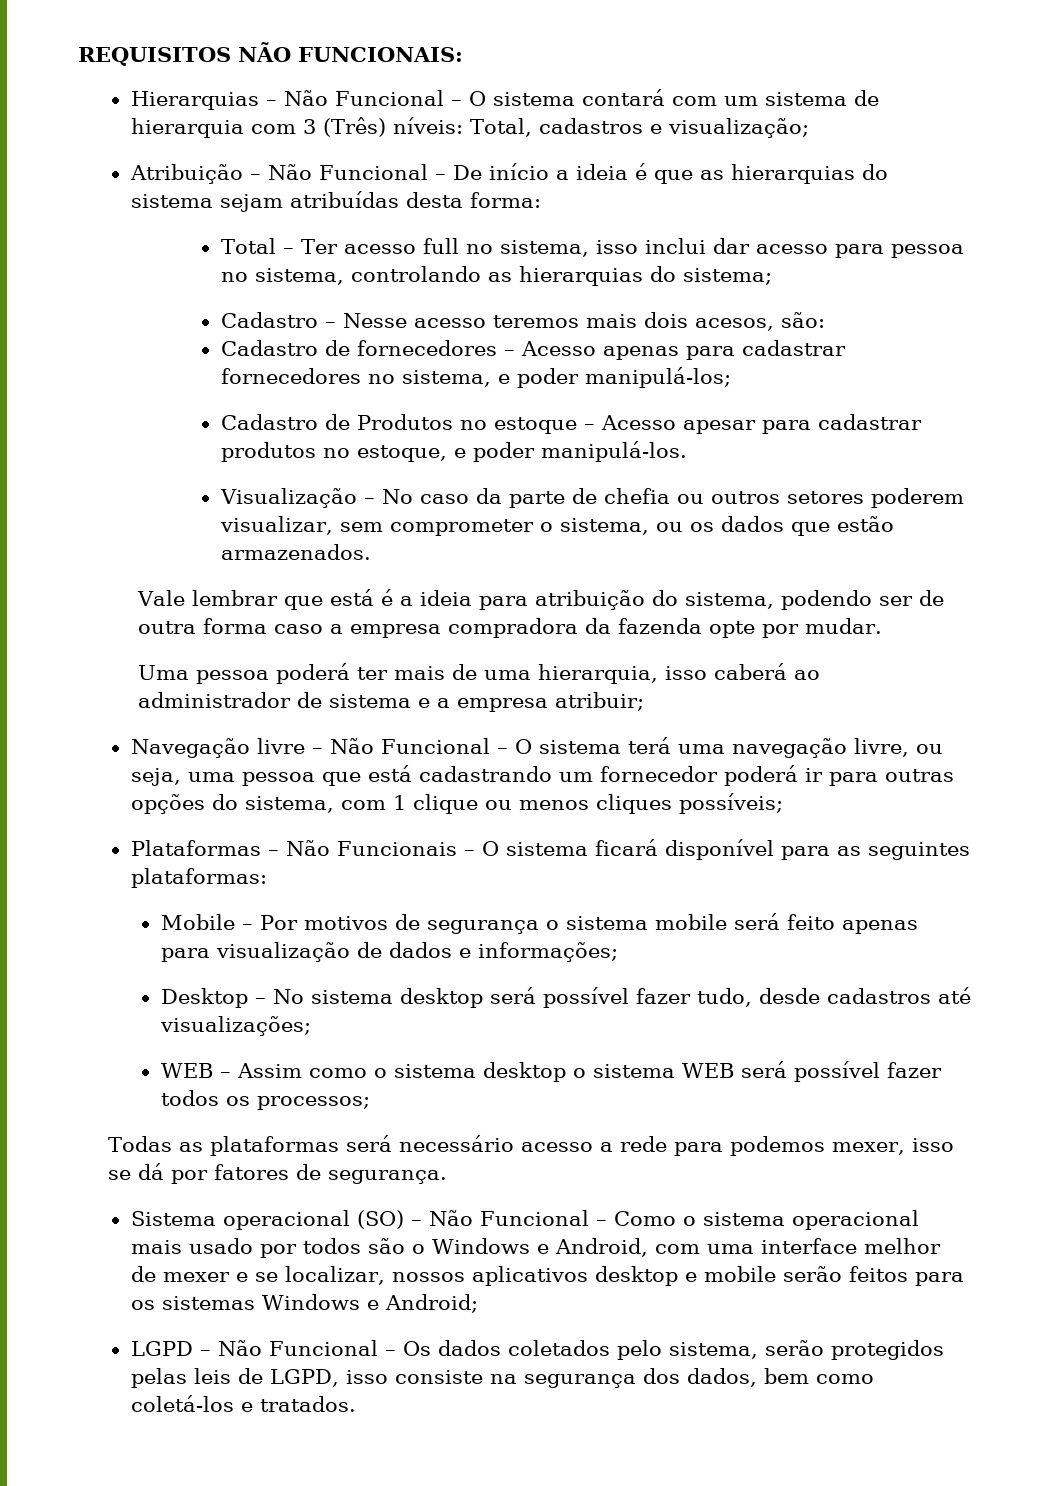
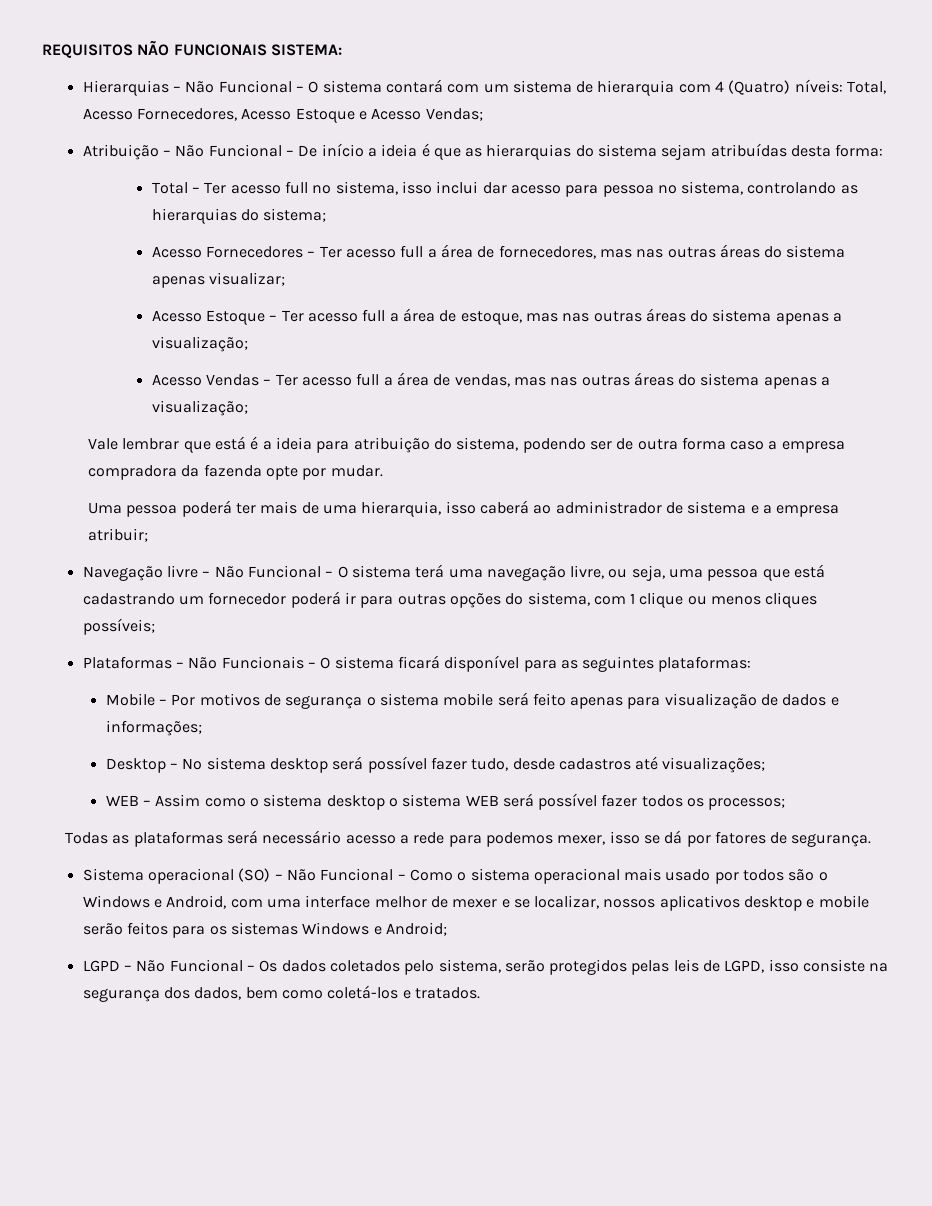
- REQUISITOS NÃO FUNCIONAIS:
+ REQUISITOS NÃO FUNCIONAIS SISTEMA:
- Hierarquias – Não Funcional – O sistema contará com um sistema de hierarquia com 3 (Três) níveis: Total, cadastros e visualização;
+ Hierarquias – Não Funcional – O sistema contará com um sistema de hierarquia com 4 (Quatro) níveis: Total, Acesso Fornecedores, Acesso Estoque e Acesso Vendas;
- Cadastro – Nesse acesso teremos mais dois acesos, são:
- Cadastro de fornecedores – Acesso apenas para cadastrar fornecedores no sistema, e poder manipulá-los;
- Cadastro de Produtos no estoque – Acesso apesar para cadastrar produtos no estoque, e poder manipulá-los.
- Visualização – No caso da parte de chefia ou outros setores poderem visualizar, sem comprometer o sistema, ou os dados que estão armazenados.
+ Acesso Fornecedores – Ter acesso full a área de fornecedores, mas nas outras áreas do sistema apenas visualizar;
+ Acesso Estoque – Ter acesso full a área de estoque, mas nas outras áreas do sistema apenas a visualização;
+ Acesso Vendas – Ter acesso full a área de vendas, mas nas outras áreas do sistema apenas a visualização;

